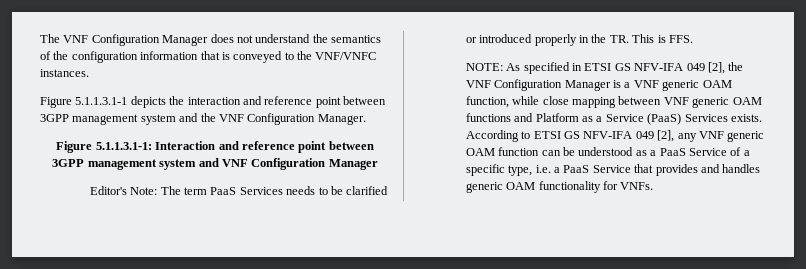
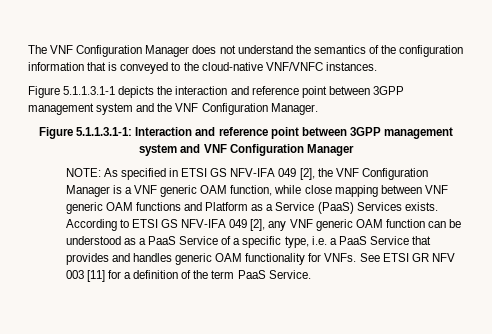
- The VNF Configuration Manager does not understand the semantics of the configuration information that is conveyed to the VNF/VNFC instances.
+ The VNF Configuration Manager does not understand the semantics of the configuration information that is conveyed to the cloud-native VNF/VNFC instances.
- Editor's Note: The term PaaS Services needs to be clarified or introduced properly in the TR. This is FFS.
+ See ETSI GR NFV 003 [11] for a definition of the term PaaS Service.

